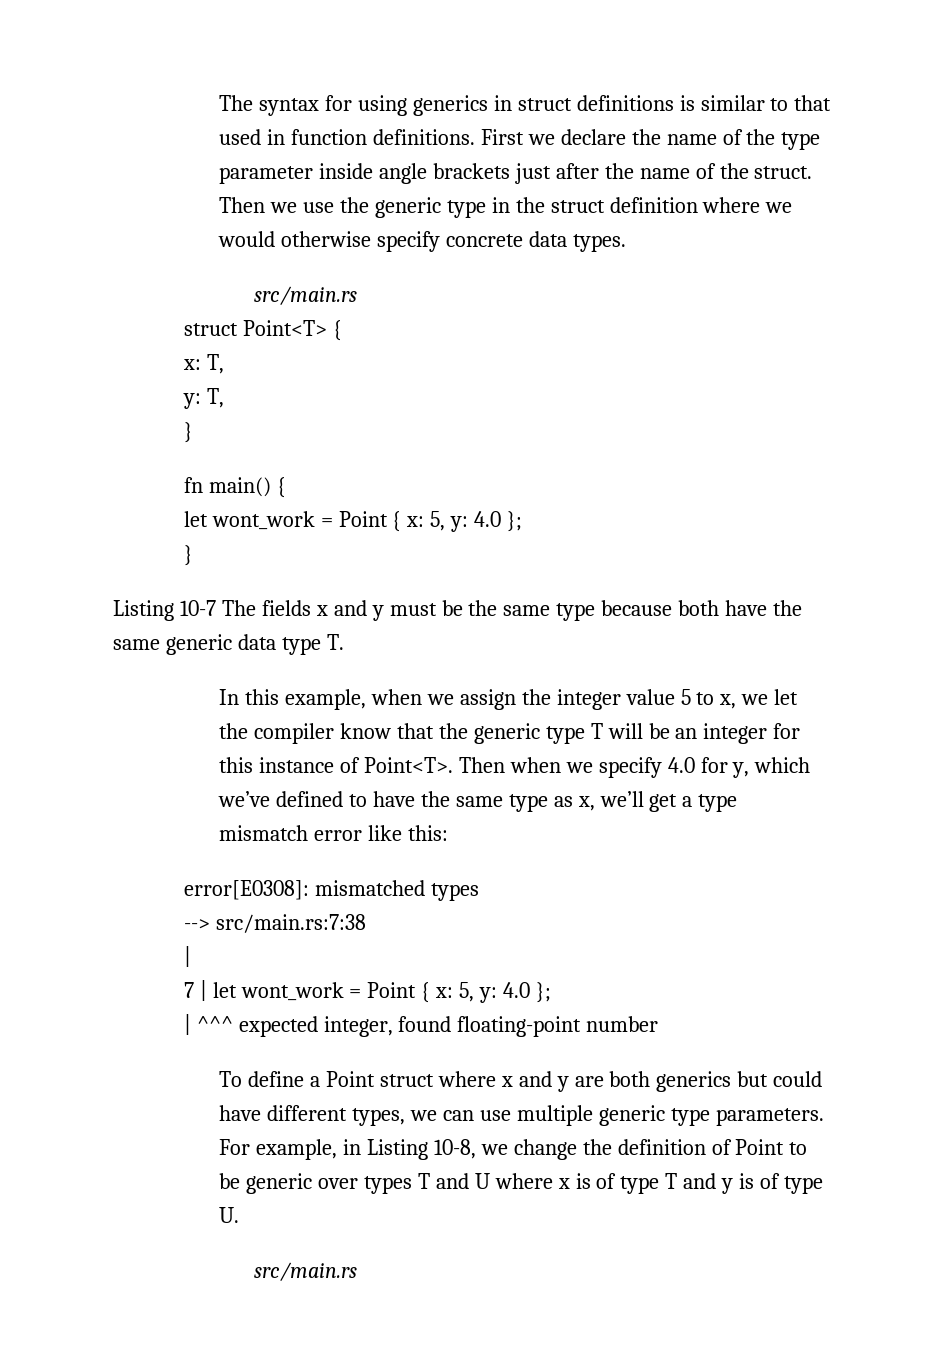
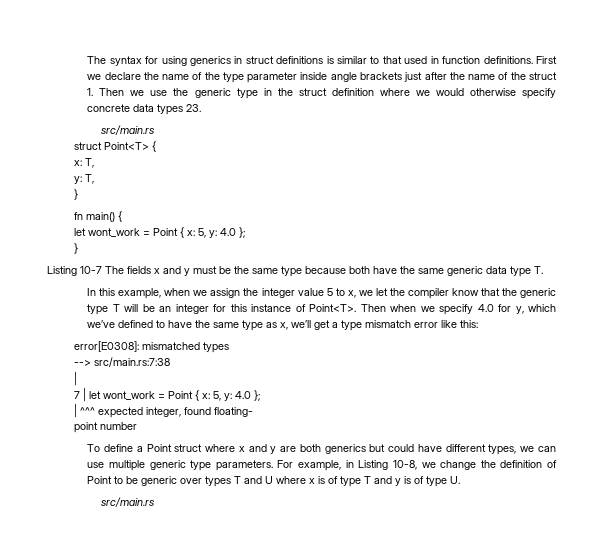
- First we declare the name of the type parameter inside angle brackets just after the name of the struct. Then we use the generic type in the struct definition where we would otherwise specify concrete data types.
+ First we declare the name of the type parameter inside angle brackets just after the name of the struct 1. Then we use the generic type in the struct definition where we would otherwise specify concrete data types 23.
- | ^^^ expected integer, found floating-point number
+ | ^^^ expected integer, found floating-
+ point number

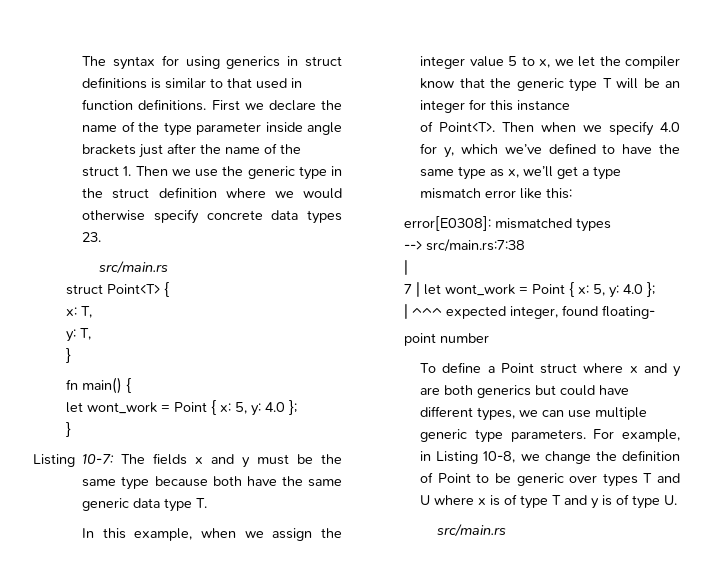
- Listing 10-7 The fields x and y must be the same type because both have the same generic data type T.
+ Listing 10-7: The fields x and y must be the same type because both have the same generic data type T.
- In this example, when we assign the integer value 5 to x, we let the compiler know that the generic type T will be an integer for this instance of Point<T>.
+ In this example, when we assign the integer value 5 to x, we let the compiler know that the generic type T will be an integer for this instance
+ of Point<T>.

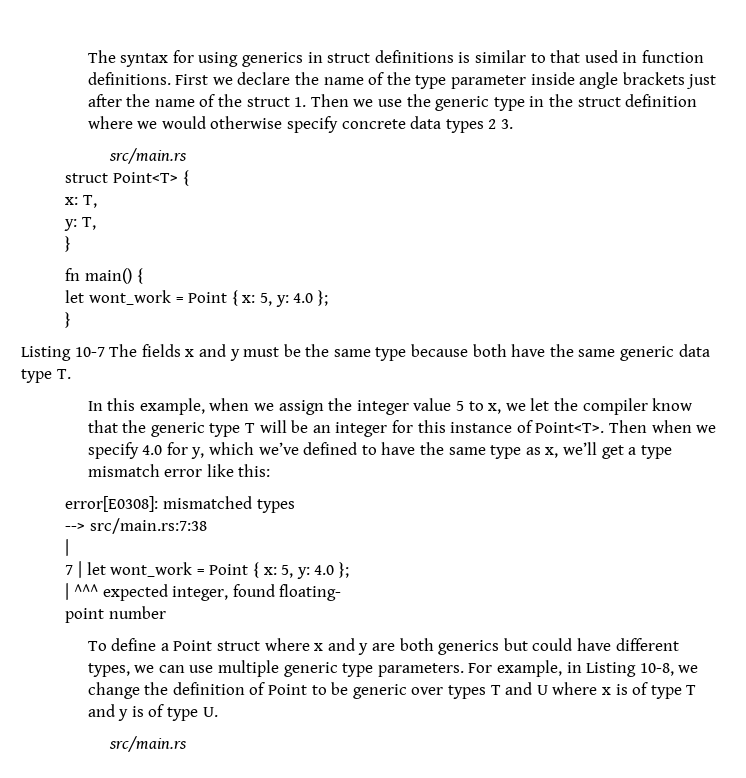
- First we declare the name of the type parameter inside angle brackets just after the name of the struct 1. Then we use the generic type in the struct definition where we would otherwise specify concrete data types 23.
+ First we declare the name of the type parameter inside angle brackets just after the name of the struct 1. Then we use the generic type in the struct definition where we would otherwise specify concrete data types 2 3.
- Listing 10-7: The fields x and y must be the same type because both have the same generic data type T.
+ Listing 10-7 The fields x and y must be the same type because both have the same generic data type T.
- In this example, when we assign the integer value 5 to x, we let the compiler know that the generic type T will be an integer for this instance
- of Point<T>.
+ In this example, when we assign the integer value 5 to x, we let the compiler know that the generic type T will be an integer for this instance of Point<T>.

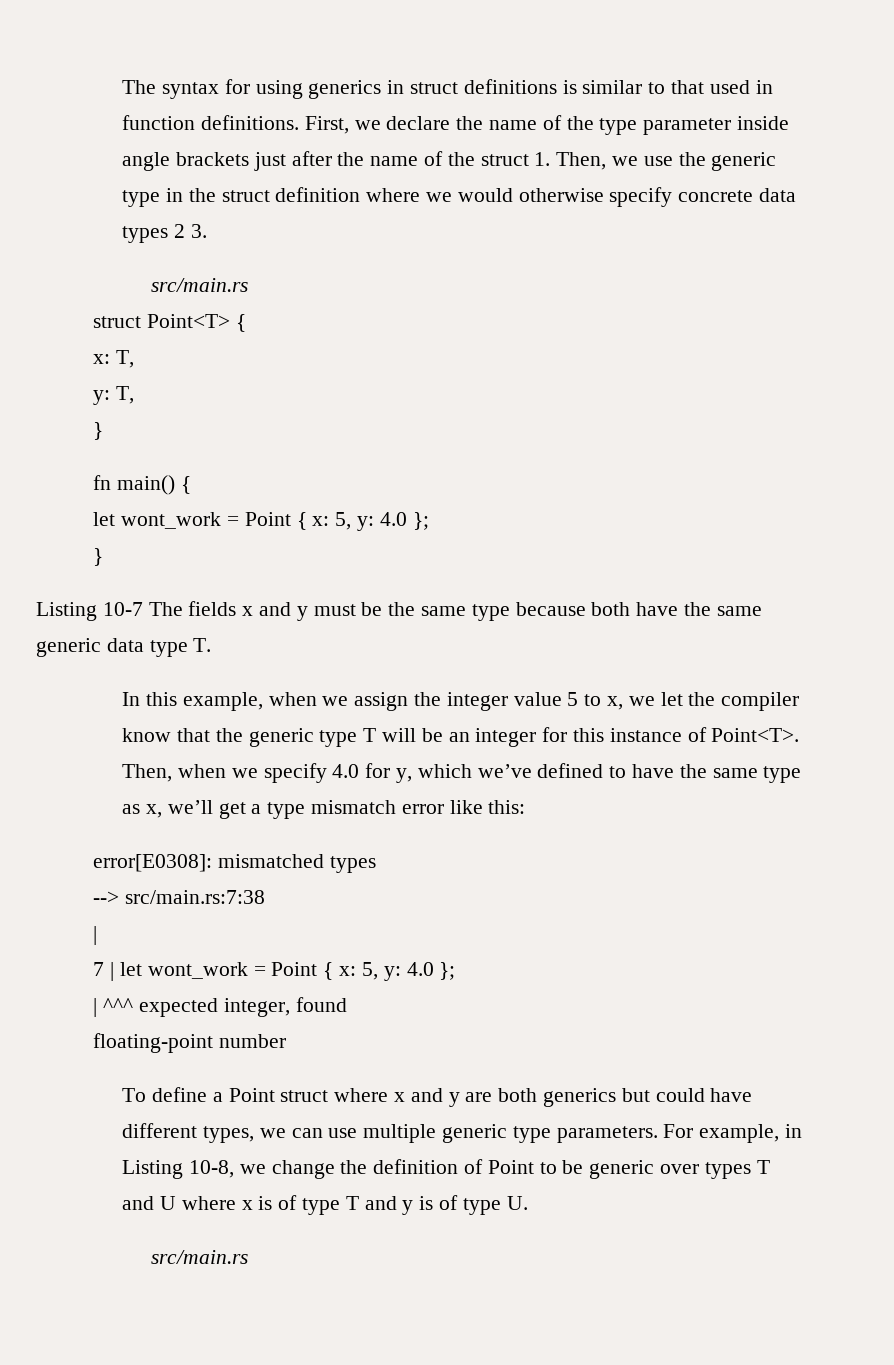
- First we declare the name of the type parameter inside angle brackets just after the name of the struct 1. Then we use the generic type in the struct definition where we would otherwise specify concrete data types 2 3.
+ First, we declare the name of the type parameter inside angle brackets just after the name of the struct 1. Then, we use the generic type in the struct definition where we would otherwise specify concrete data types 2 3.
- Then when we specify 4.0 for y, which we’ve defined to have the same type as x, we’ll get a type mismatch error like this:
+ Then, when we specify 4.0 for y, which we’ve defined to have the same type as x, we’ll get a type mismatch error like this:
- | ^^^ expected integer, found floating-
- point number
+ | ^^^ expected integer, found
+ floating-point number

